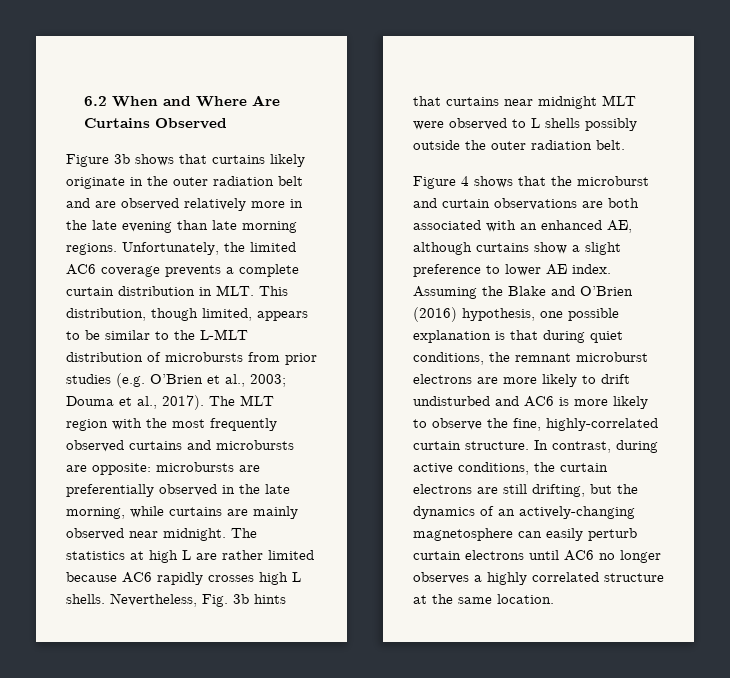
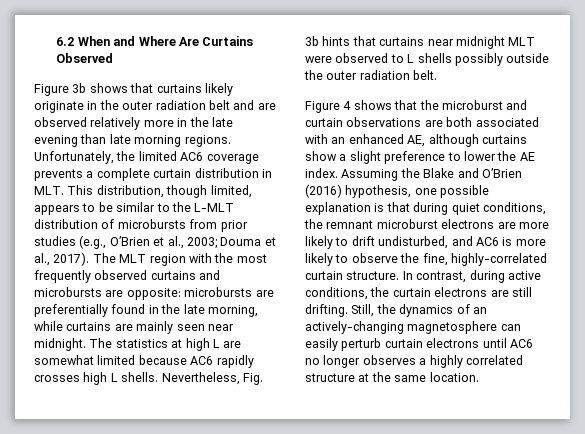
- Unfortunately, the limited AC6 coverage prevents a complete curtain distribution in MLT. This distribution, though limited, appears to be similar to the L-MLT distribution of microbursts from prior studies (e.g. O’Brien et al., 2003; Douma et al., 2017).
+ Unfortunately, the limited AC6 coverage prevents a complete curtain distribution in MLT. This distribution, though limited, appears to be similar to the L-MLT distribution of microbursts from prior studies (e.g., O’Brien et al., 2003; Douma et al., 2017).
- The MLT region with the most frequently observed curtains and microbursts are opposite: microbursts are preferentially observed in the late morning, while curtains are mainly observed near midnight.
+ The MLT region with the most frequently observed curtains and microbursts are opposite: microbursts are preferentially found in the late morning, while curtains are mainly seen near midnight.
- The statistics at high L are rather limited because AC6 rapidly crosses high L shells.
+ The statistics at high L are somewhat limited because AC6 rapidly crosses high L shells.
- Figure 4 shows that the microburst and curtain observations are both associated with an enhanced AE, although curtains show a slight preference to lower AE index.
+ Figure 4 shows that the microburst and curtain observations are both associated with an enhanced AE, although curtains show a slight preference to lower the AE index.
- Assuming the Blake and O’Brien (2016) hypothesis, one possible explanation is that during quiet conditions, the remnant microburst electrons are more likely to drift undisturbed and AC6 is more likely to observe the fine, highly-correlated curtain structure.
+ Assuming the Blake and O’Brien (2016) hypothesis, one possible explanation is that during quiet conditions, the remnant microburst electrons are more likely to drift undisturbed, and AC6 is more likely to observe the fine, highly-correlated curtain structure.
- In contrast, during active conditions, the curtain electrons are still drifting, but the dynamics of an actively-changing magnetosphere can easily perturb curtain electrons until AC6 no longer observes a highly correlated structure at the same location.
+ In contrast, during active conditions, the curtain electrons are still drifting. Still, the dynamics of an actively-changing magnetosphere can easily perturb curtain electrons until AC6 no longer observes a highly correlated structure at the same location.

